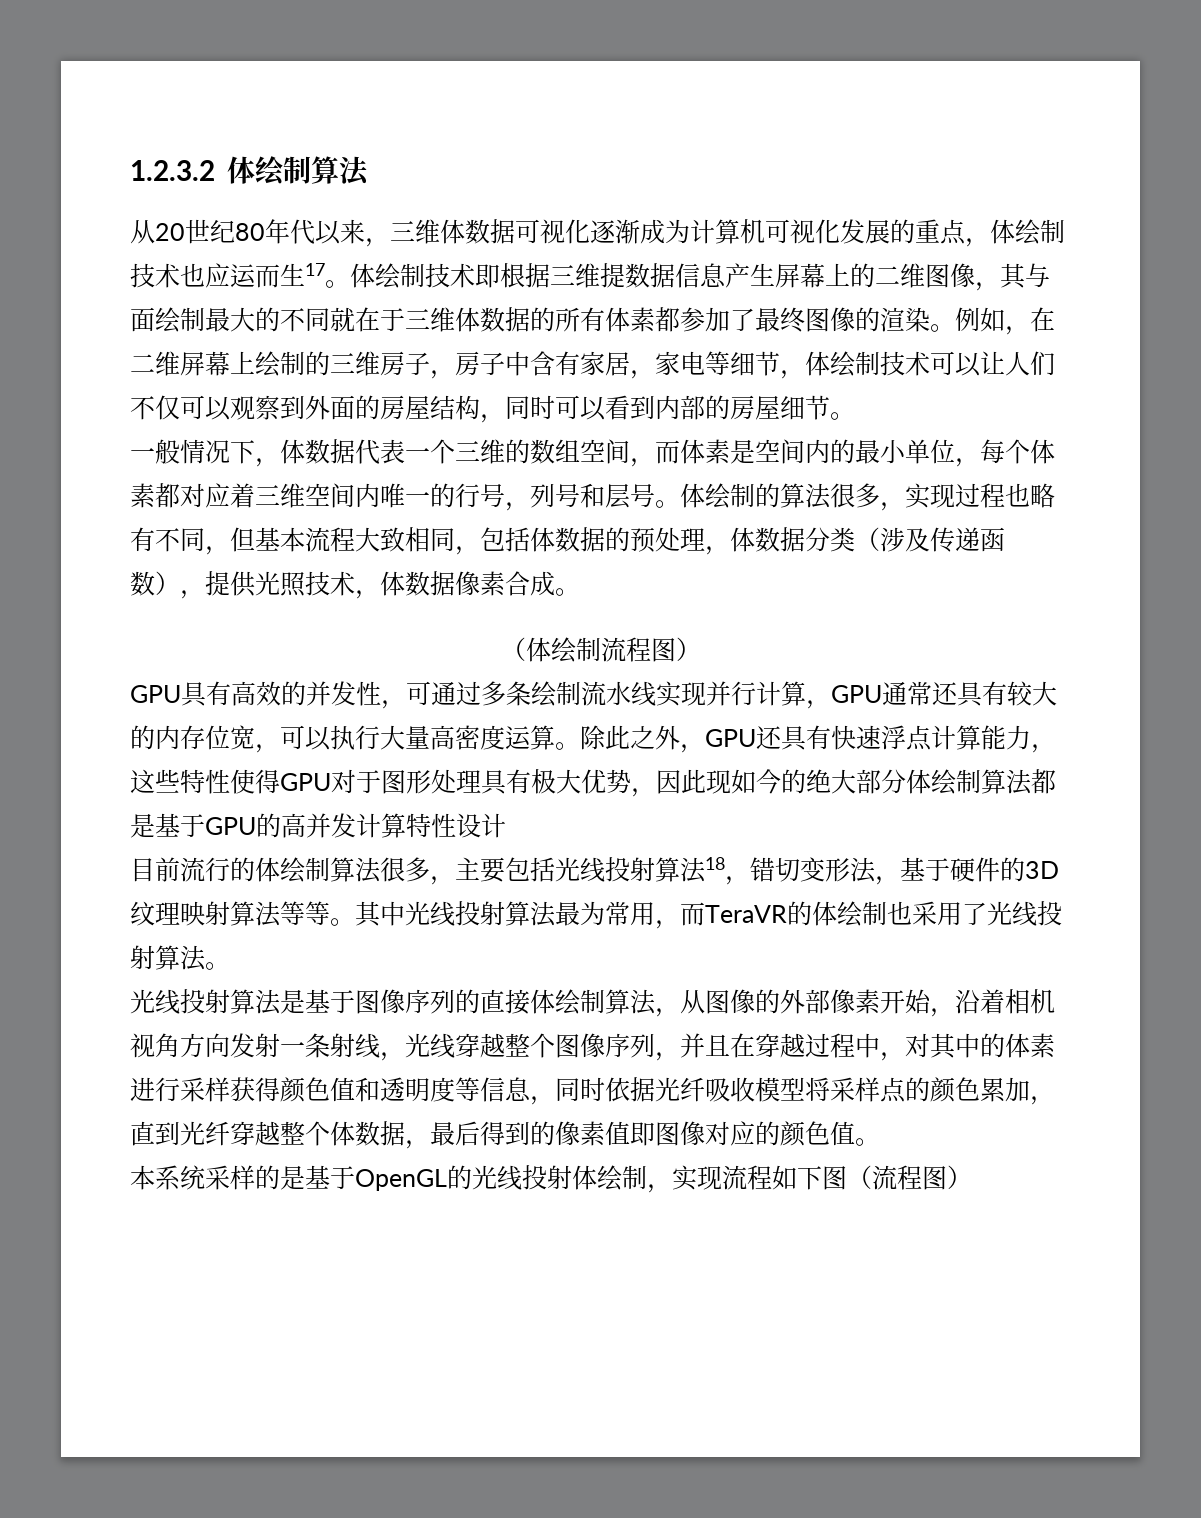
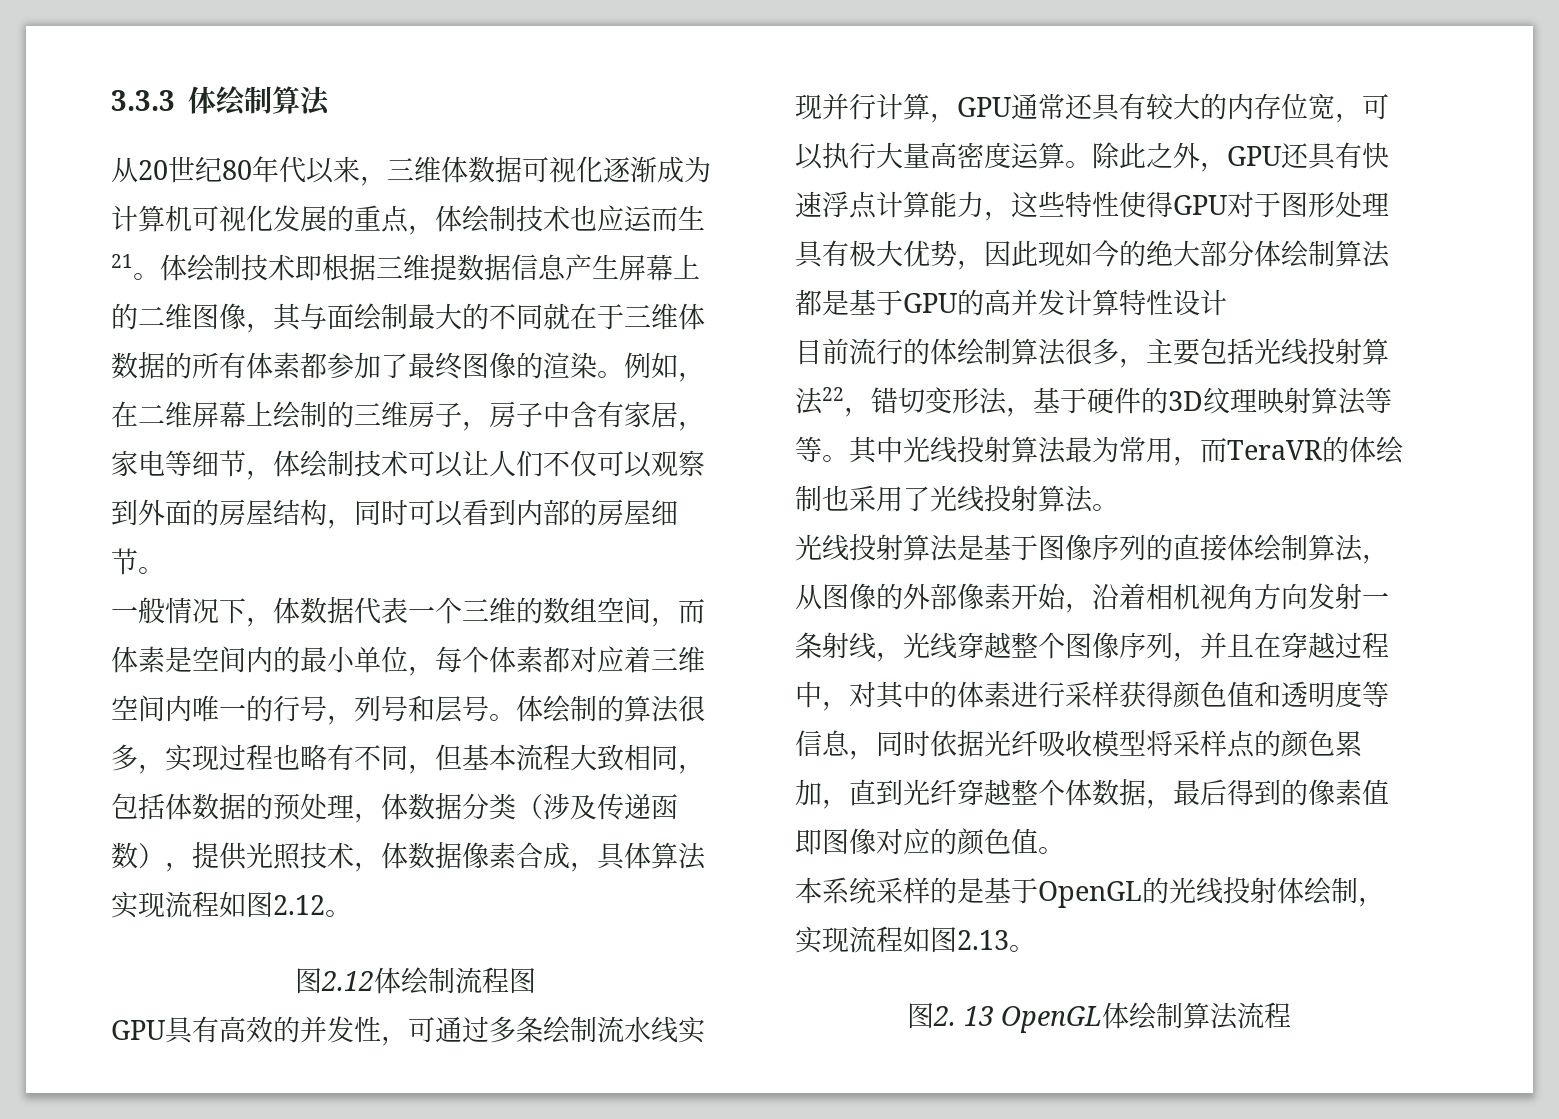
- 1.2.3.2体绘制算法
+ 3.3.3体绘制算法
- 从20世纪80年代以来，三维体数据可视化逐渐成为计算机可视化发展的重点，体绘制技术也应运而生17。
+ 从20世纪80年代以来，三维体数据可视化逐渐成为计算机可视化发展的重点，体绘制技术也应运而生21。
- 体绘制的算法很多，实现过程也略有不同，但基本流程大致相同，包括体数据的预处理，体数据分类（涉及传递函数），提供光照技术，体数据像素合成。
- （体绘制流程图）
+ 体绘制的算法很多，实现过程也略有不同，但基本流程大致相同，包括体数据的预处理，体数据分类（涉及传递函数），提供光照技术，体数据像素合成，具体算法实现流程如图2.12。
+ 图2.12体绘制流程图
- 目前流行的体绘制算法很多，主要包括光线投射算法18，错切变形法，基于硬件的3D纹理映射算法等等。
+ 目前流行的体绘制算法很多，主要包括光线投射算法22，错切变形法，基于硬件的3D纹理映射算法等等。
- 本系统采样的是基于OpenGL的光线投射体绘制，实现流程如下图（流程图）
+ 本系统采样的是基于OpenGL的光线投射体绘制，实现流程如图2.13。
+ 图2. 13 OpenGL体绘制算法流程

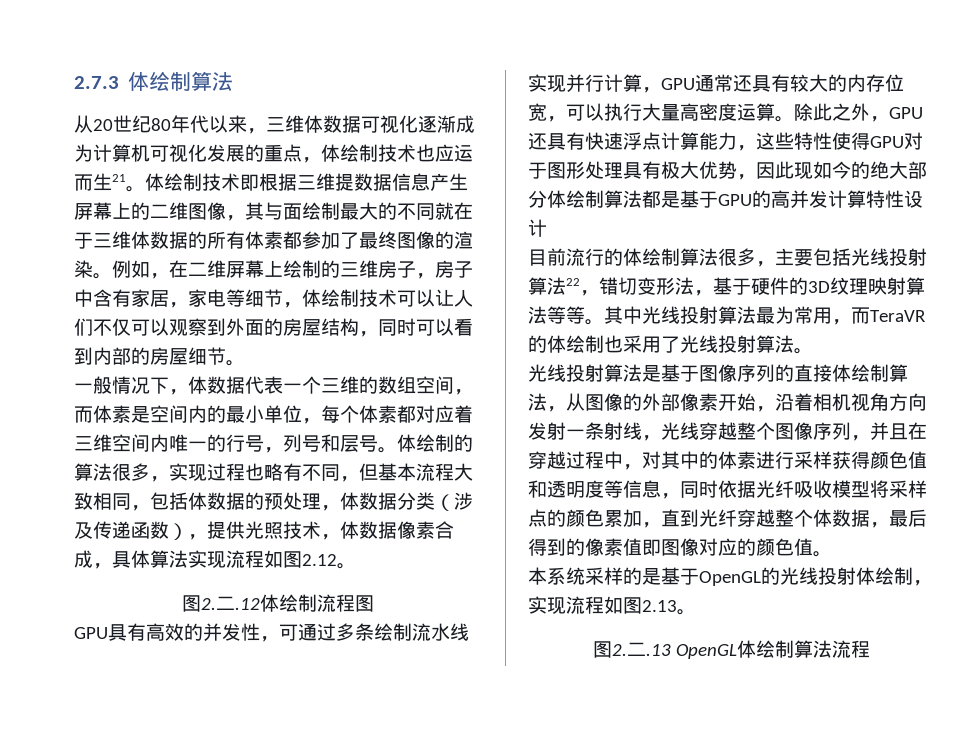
- 3.3.3体绘制算法
+ 2.7.3体绘制算法
- 图2.12体绘制流程图
+ 图2.二.12体绘制流程图
- 图2. 13 OpenGL体绘制算法流程
+ 图2.二.13 OpenGL体绘制算法流程

